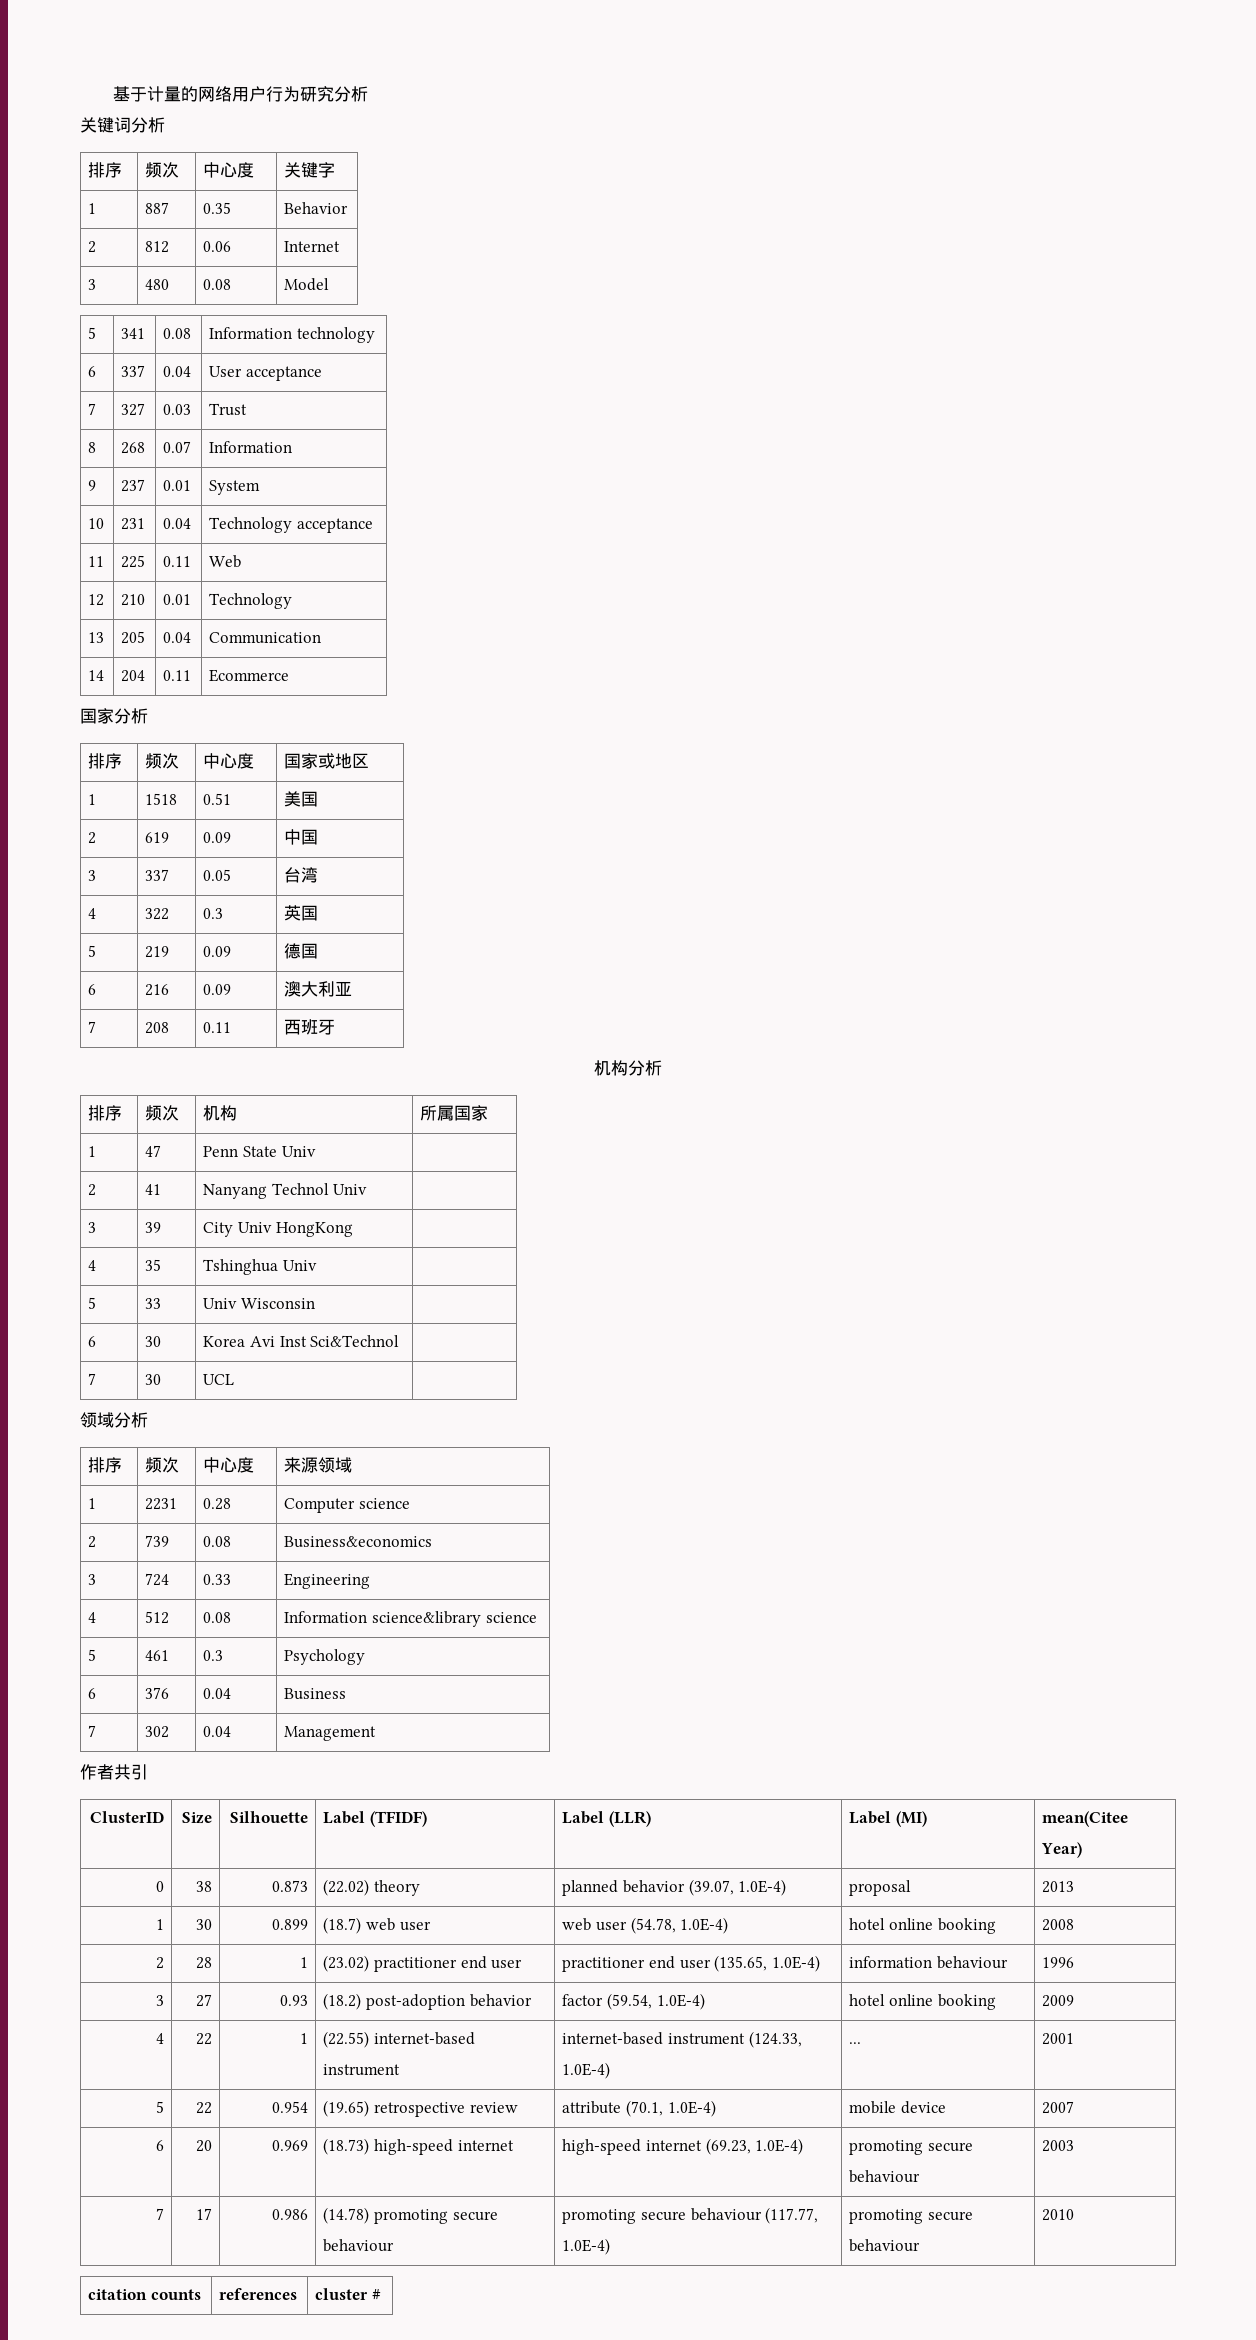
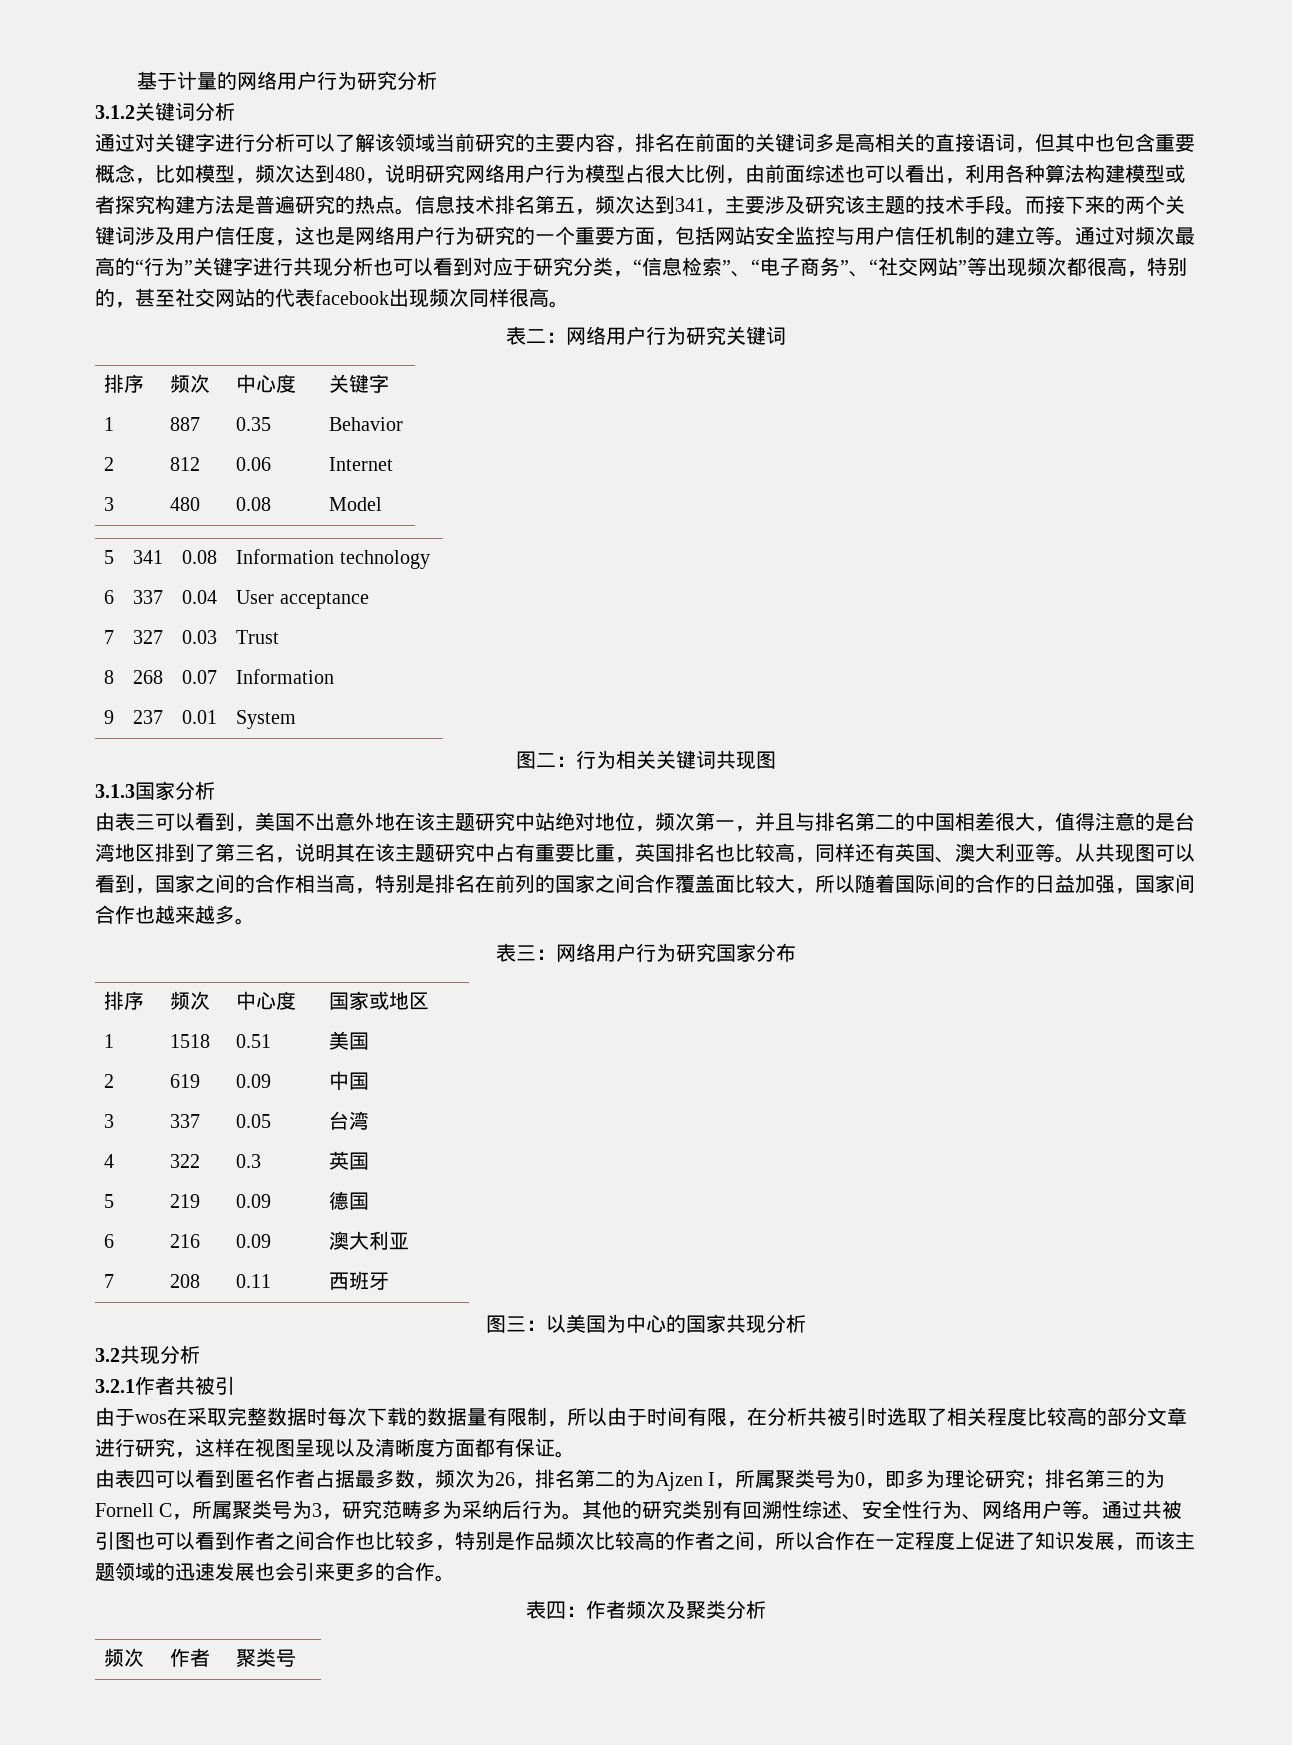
- 关键词分析
+ 3.1.2关键词分析
+ 通过对关键字进行分析可以了解该领域当前研究的主要内容，排名在前面的关键词多是高相关的直接语词，但其中也包含重要概念，比如模型，频次达到480，说明研究网络用户行为模型占很大比例，由前面综述也可以看出，利用各种算法构建模型或者探究构建方法是普遍研究的热点。信息技术排名第五，频次达到341，主要涉及研究该主题的技术手段。而接下来的两个关键词涉及用户信任度，这也是网络用户行为研究的一个重要方面，包括网站安全监控与用户信任机制的建立等。通过对频次最高的“行为”关键字进行共现分析也可以看到对应于研究分类，“信息检索”、“电子商务”、“社交网站”等出现频次都很高，特别的，甚至社交网站的代表facebook出现频次同样很高。
+ 表二：网络用户行为研究关键词
- 10 | 231 | 0.04 | Technology acceptance
- 11 | 225 | 0.11 | Web
- 12 | 210 | 0.01 | Technology
- 13 | 205 | 0.04 | Communication
- 14 | 204 | 0.11 | Ecommerce
- 国家分析
+ 图二：行为相关关键词共现图
+ 3.1.3国家分析
+ 由表三可以看到，美国不出意外地在该主题研究中站绝对地位，频次第一，并且与排名第二的中国相差很大，值得注意的是台湾地区排到了第三名，说明其在该主题研究中占有重要比重，英国排名也比较高，同样还有英国、澳大利亚等。从共现图可以看到，国家之间的合作相当高，特别是排名在前列的国家之间合作覆盖面比较大，所以随着国际间的合作的日益加强，国家间合作也越来越多。
+ 表三：网络用户行为研究国家分布
- 机构分析
- 排序 | 频次 | 机构 | 所属国家
- 1 | 47 | Penn State Univ |
- 2 | 41 | Nanyang Technol Univ |
- 3 | 39 | City Univ HongKong |
- 4 | 35 | Tshinghua Univ |
- 5 | 33 | Univ Wisconsin |
- 6 | 30 | Korea Avi Inst Sci&Technol |
- 7 | 30 | UCL |
- 领域分析
- 排序 | 频次 | 中心度 | 来源领域
- 1 | 2231 | 0.28 | Computer science
- 2 | 739 | 0.08 | Business&economics
- 3 | 724 | 0.33 | Engineering
- 4 | 512 | 0.08 | Information science&library science
- 5 | 461 | 0.3 | Psychology
- 6 | 376 | 0.04 | Business
- 7 | 302 | 0.04 | Management
- 作者共引
- ClusterID | Size | Silhouette | Label (TFIDF) | Label (LLR) | Label (MI) | mean(Citee Year)
- 0 | 38 | 0.873 | (22.02) theory | planned behavior (39.07, 1.0E-4) | proposal | 2013
- 1 | 30 | 0.899 | (18.7) web user | web user (54.78, 1.0E-4) | hotel online booking | 2008
- 2 | 28 | 1 | (23.02) practitioner end user | practitioner end user (135.65, 1.0E-4) | information behaviour | 1996
- 3 | 27 | 0.93 | (18.2) post-adoption behavior | factor (59.54, 1.0E-4) | hotel online booking | 2009
- 4 | 22 | 1 | (22.55) internet-based instrument | internet-based instrument (124.33, 1.0E-4) | ... | 2001
- 5 | 22 | 0.954 | (19.65) retrospective review | attribute (70.1, 1.0E-4) | mobile device | 2007
- 6 | 20 | 0.969 | (18.73) high-speed internet | high-speed internet (69.23, 1.0E-4) | promoting secure behaviour | 2003
- 7 | 17 | 0.986 | (14.78) promoting secure behaviour | promoting secure behaviour (117.77, 1.0E-4) | promoting secure behaviour | 2010
- citation counts | references | cluster #
+ 图三：以美国为中心的国家共现分析
+ 3.2共现分析
+ 3.2.1作者共被引
+ 由于wos在采取完整数据时每次下载的数据量有限制，所以由于时间有限，在分析共被引时选取了相关程度比较高的部分文章进行研究，这样在视图呈现以及清晰度方面都有保证。
+ 由表四可以看到匿名作者占据最多数，频次为26，排名第二的为Ajzen I，所属聚类号为0，即多为理论研究；排名第三的为Fornell C，所属聚类号为3，研究范畴多为采纳后行为。其他的研究类别有回溯性综述、安全性行为、网络用户等。通过共被引图也可以看到作者之间合作也比较多，特别是作品频次比较高的作者之间，所以合作在一定程度上促进了知识发展，而该主题领域的迅速发展也会引来更多的合作。
+ 表四：作者频次及聚类分析
+ 频次 | 作者 | 聚类号

